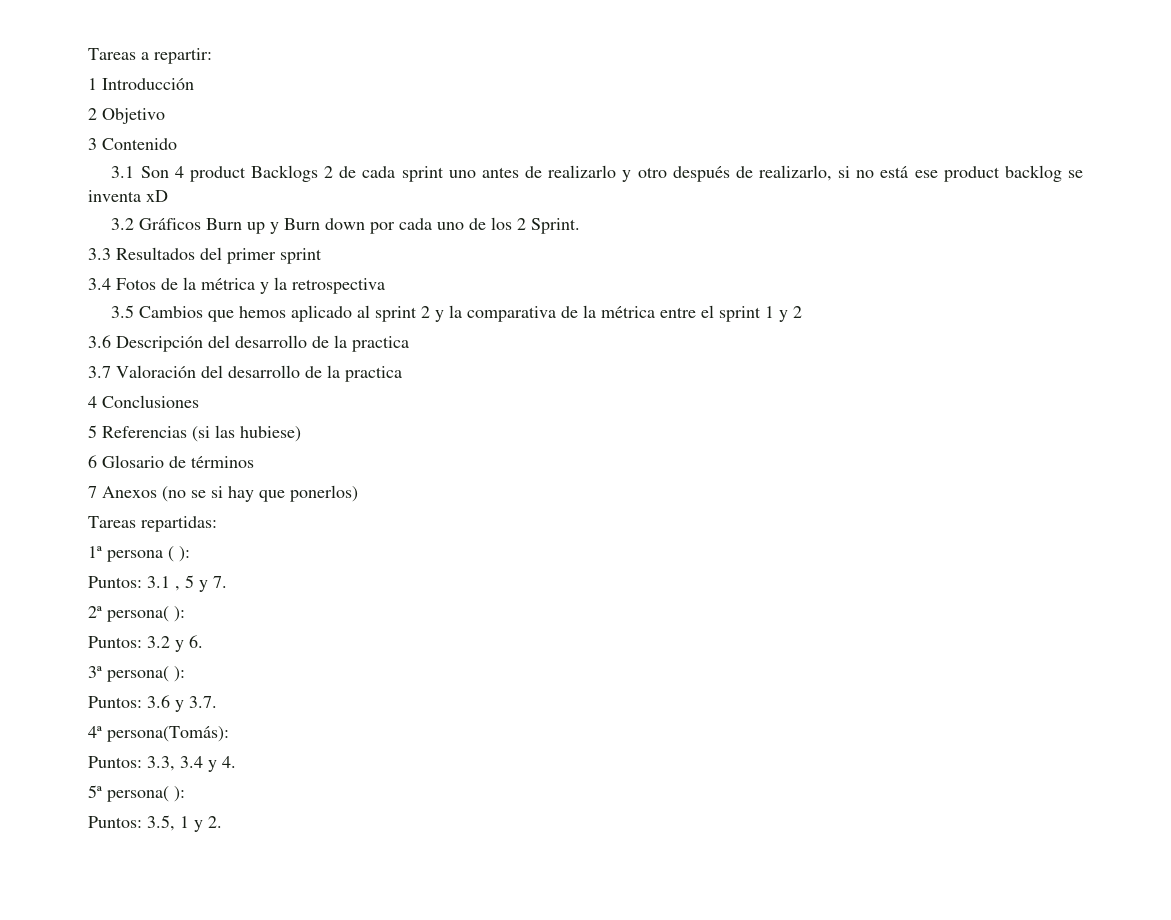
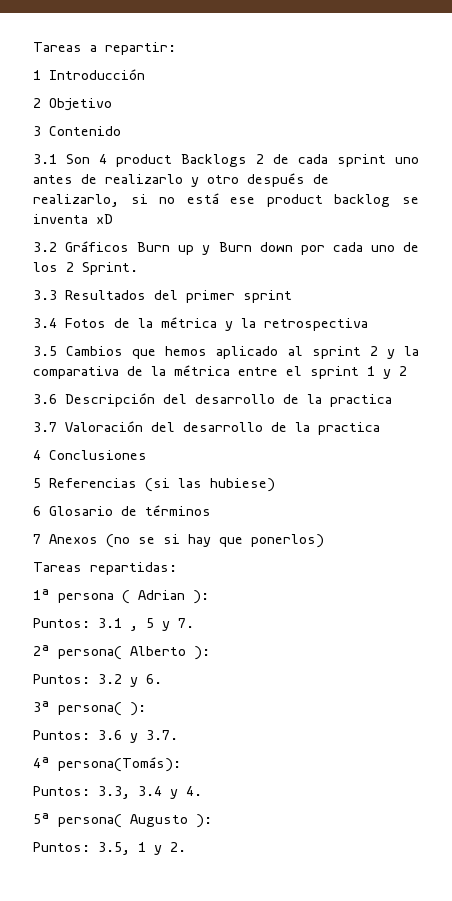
- 1ª persona ( ):
+ 1ª persona ( Adrian ):
- 2ª persona( ):
+ 2ª persona( Alberto ):
- 5ª persona( ):
+ 5ª persona( Augusto ):

